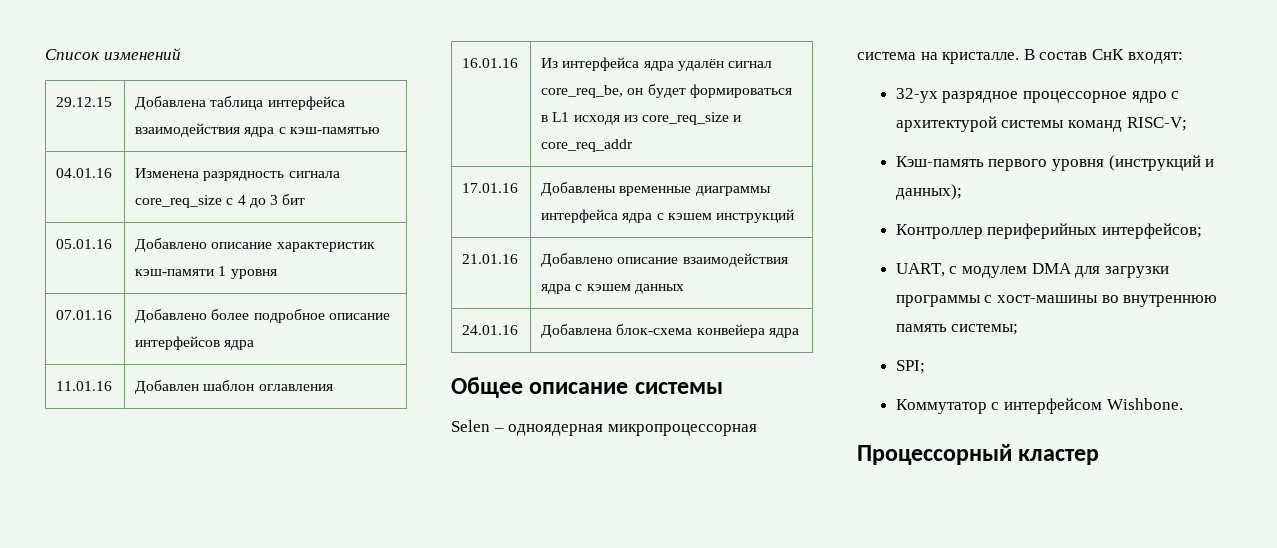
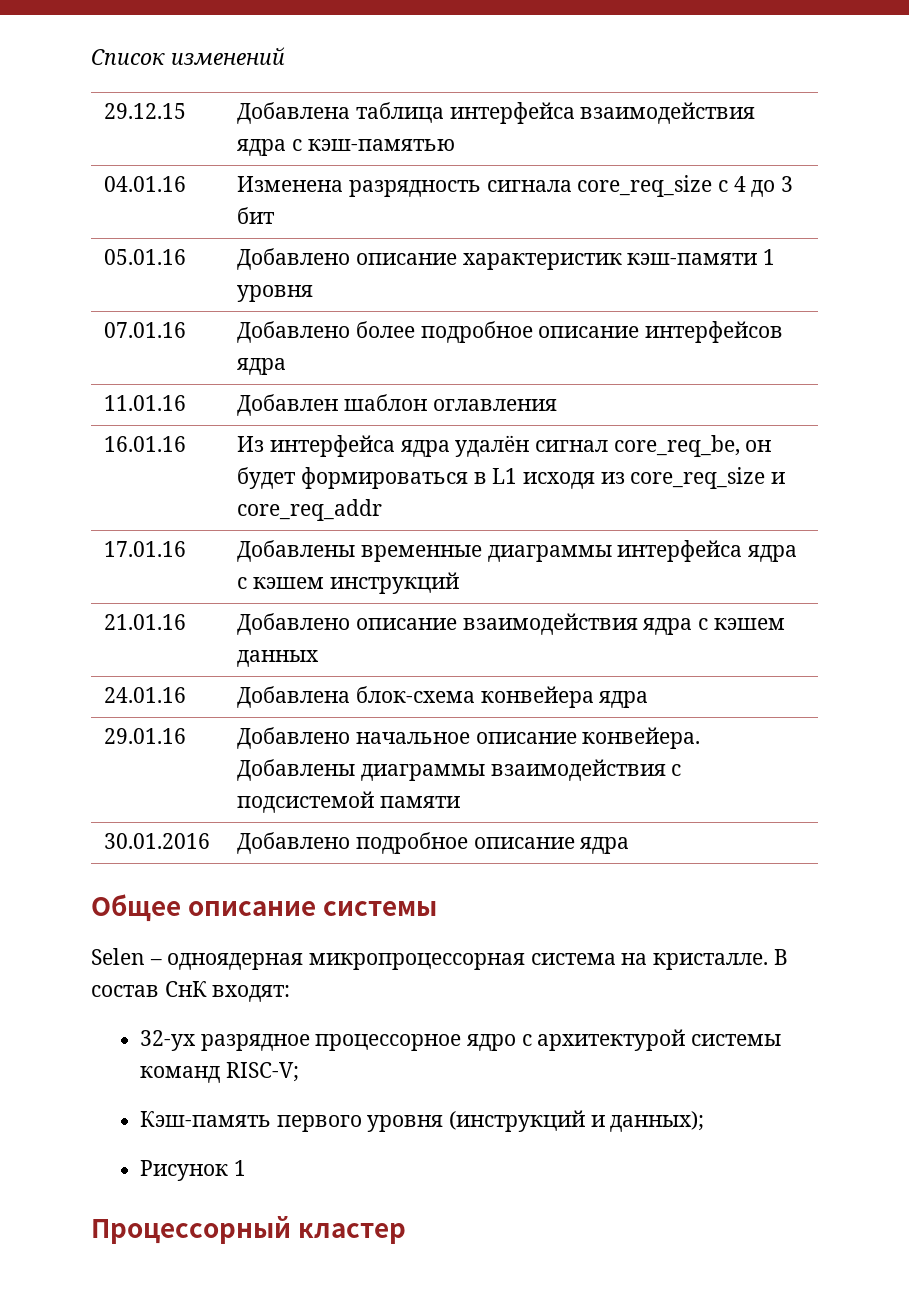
+ 29.01.16 | Добавлено начальное описание конвейера. Добавлены диаграммы взаимодействия с подсистемой памяти
+ 30.01.2016 | Добавлено подробное описание ядра
- Контроллер периферийных интерфейсов;
- UART, с модулем DMA для загрузки программы с хост-машины во внутреннюю память системы;
- SPI;
- Коммутатор с интерфейсом Wishbone.
+ Рисунок 1

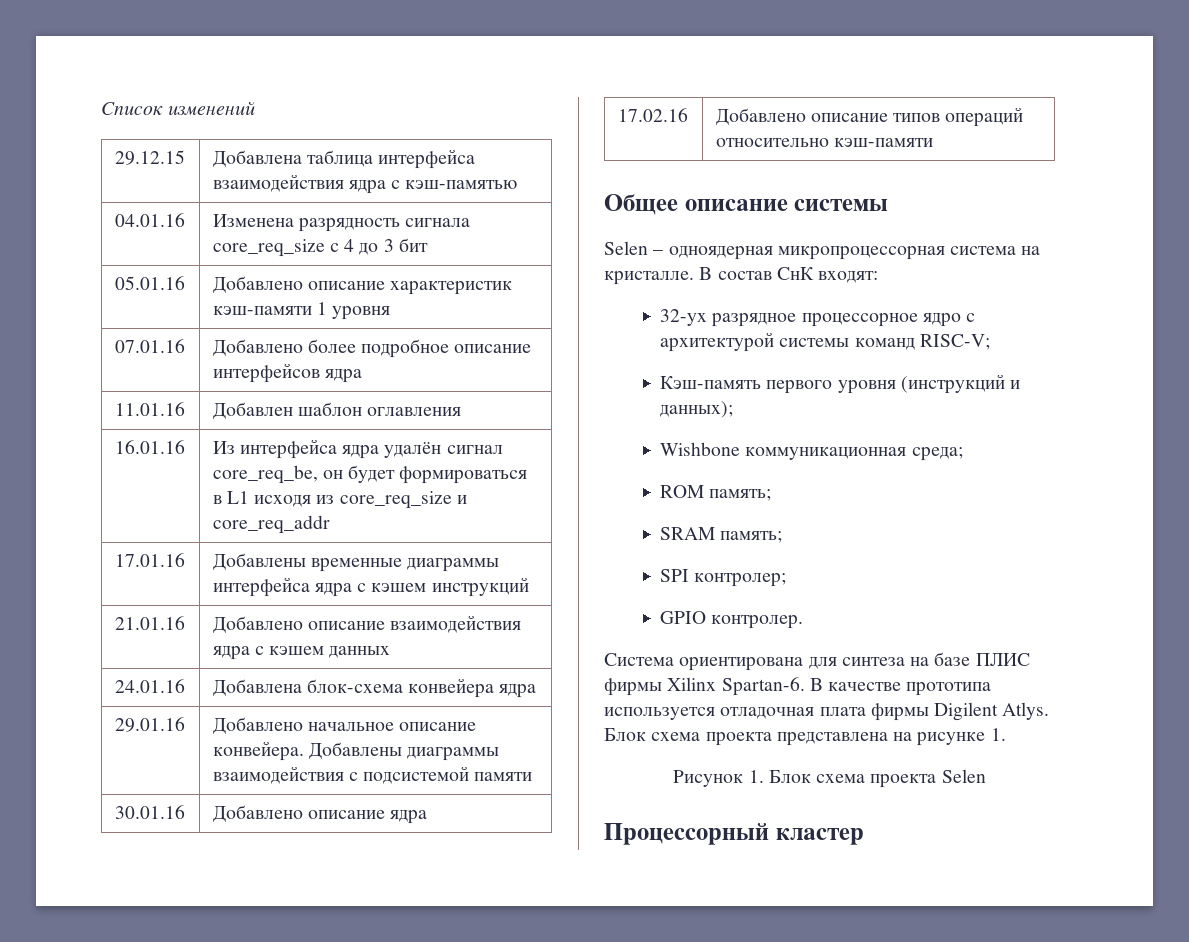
- 30.01.2016 | Добавлено подробное описание ядра
+ 30.01.16 | Добавлено описание ядра
+ 17.02.16 | Добавлено описание типов операций относительно кэш-памяти
- Рисунок 1
+ Wishbone коммуникационная среда;
+ ROM память;
+ SRAM память;
+ SPI контролер;
+ GPIO контролер.
+ Система ориентирована для синтеза на базе ПЛИС фирмы Xilinx Spartan-6. В качестве прототипа используется отладочная плата фирмы Digilent Atlys. Блок схема проекта представлена на рисунке 1.
+ Рисунок 1. Блок схема проекта Selen

